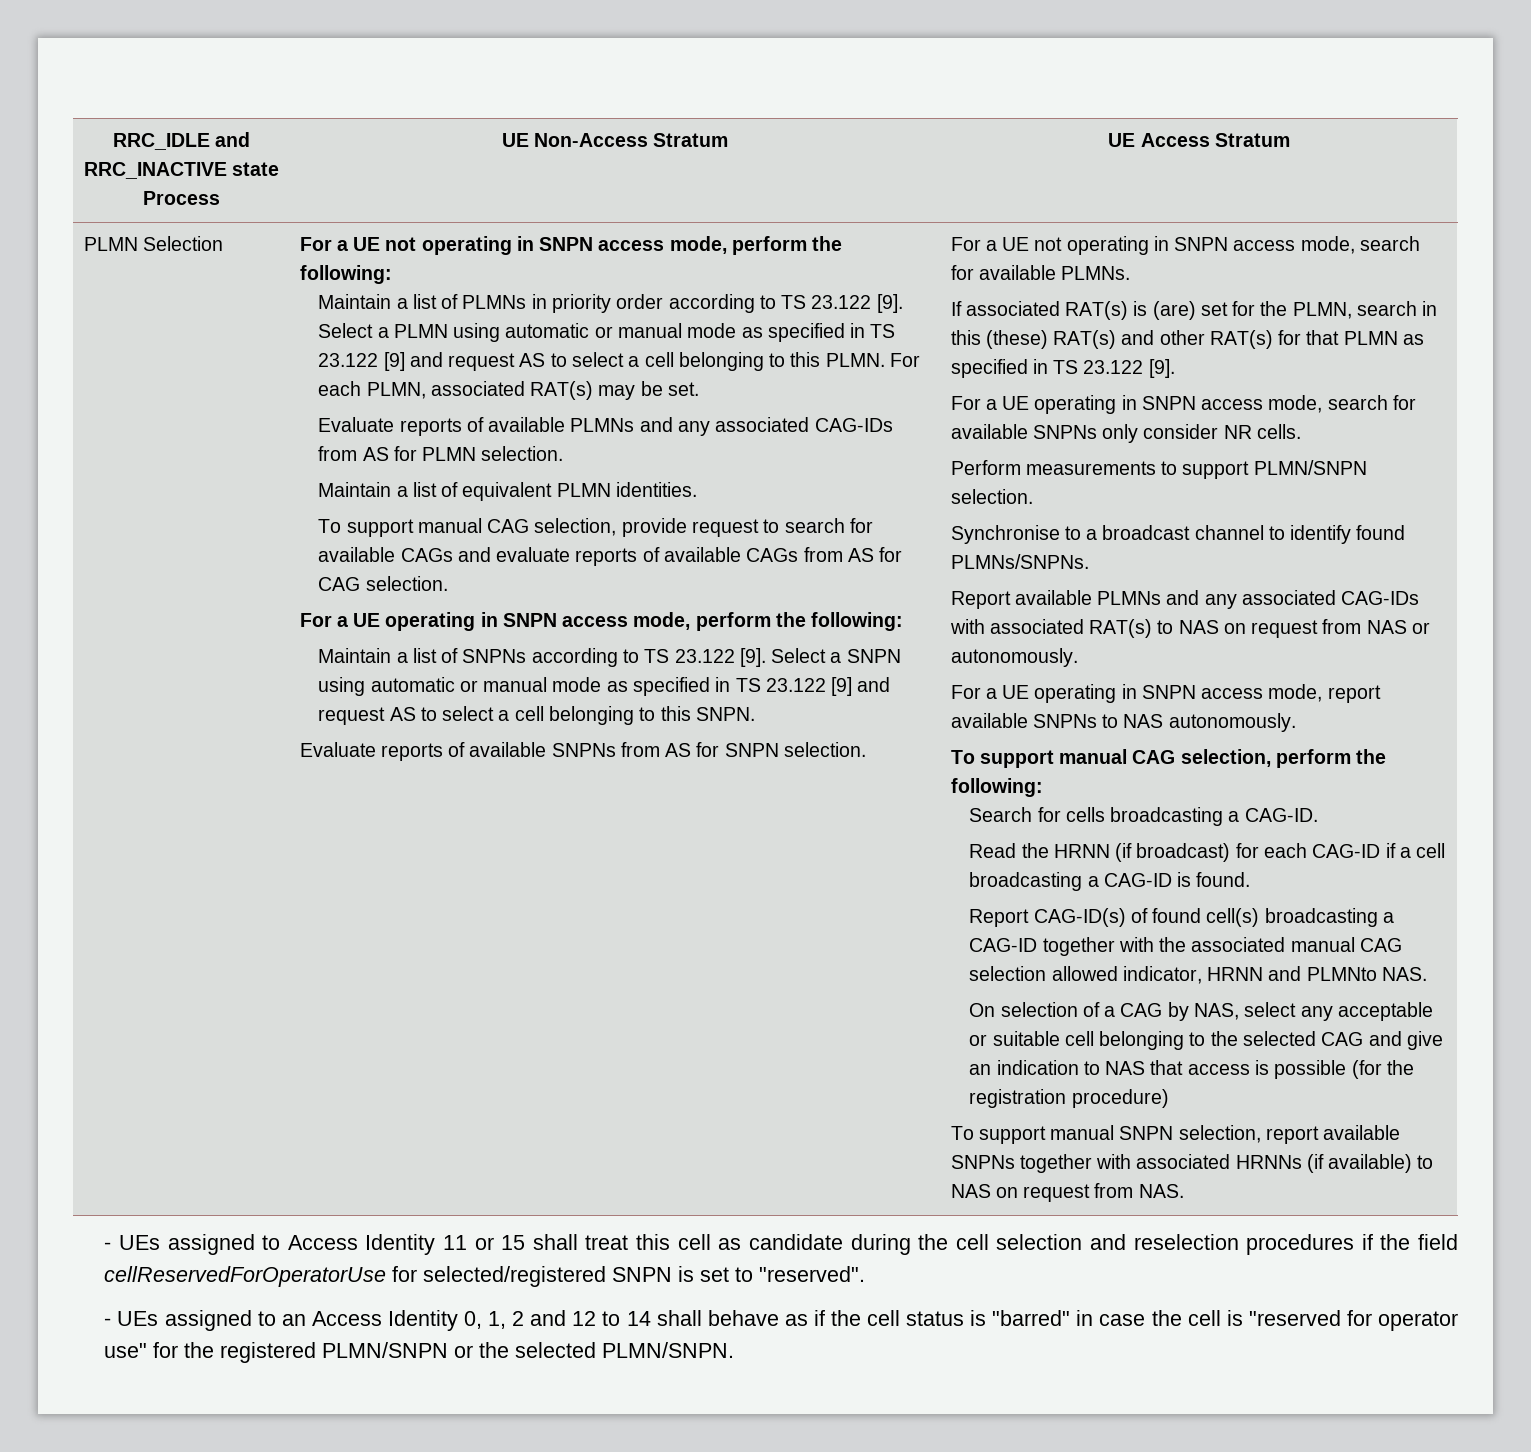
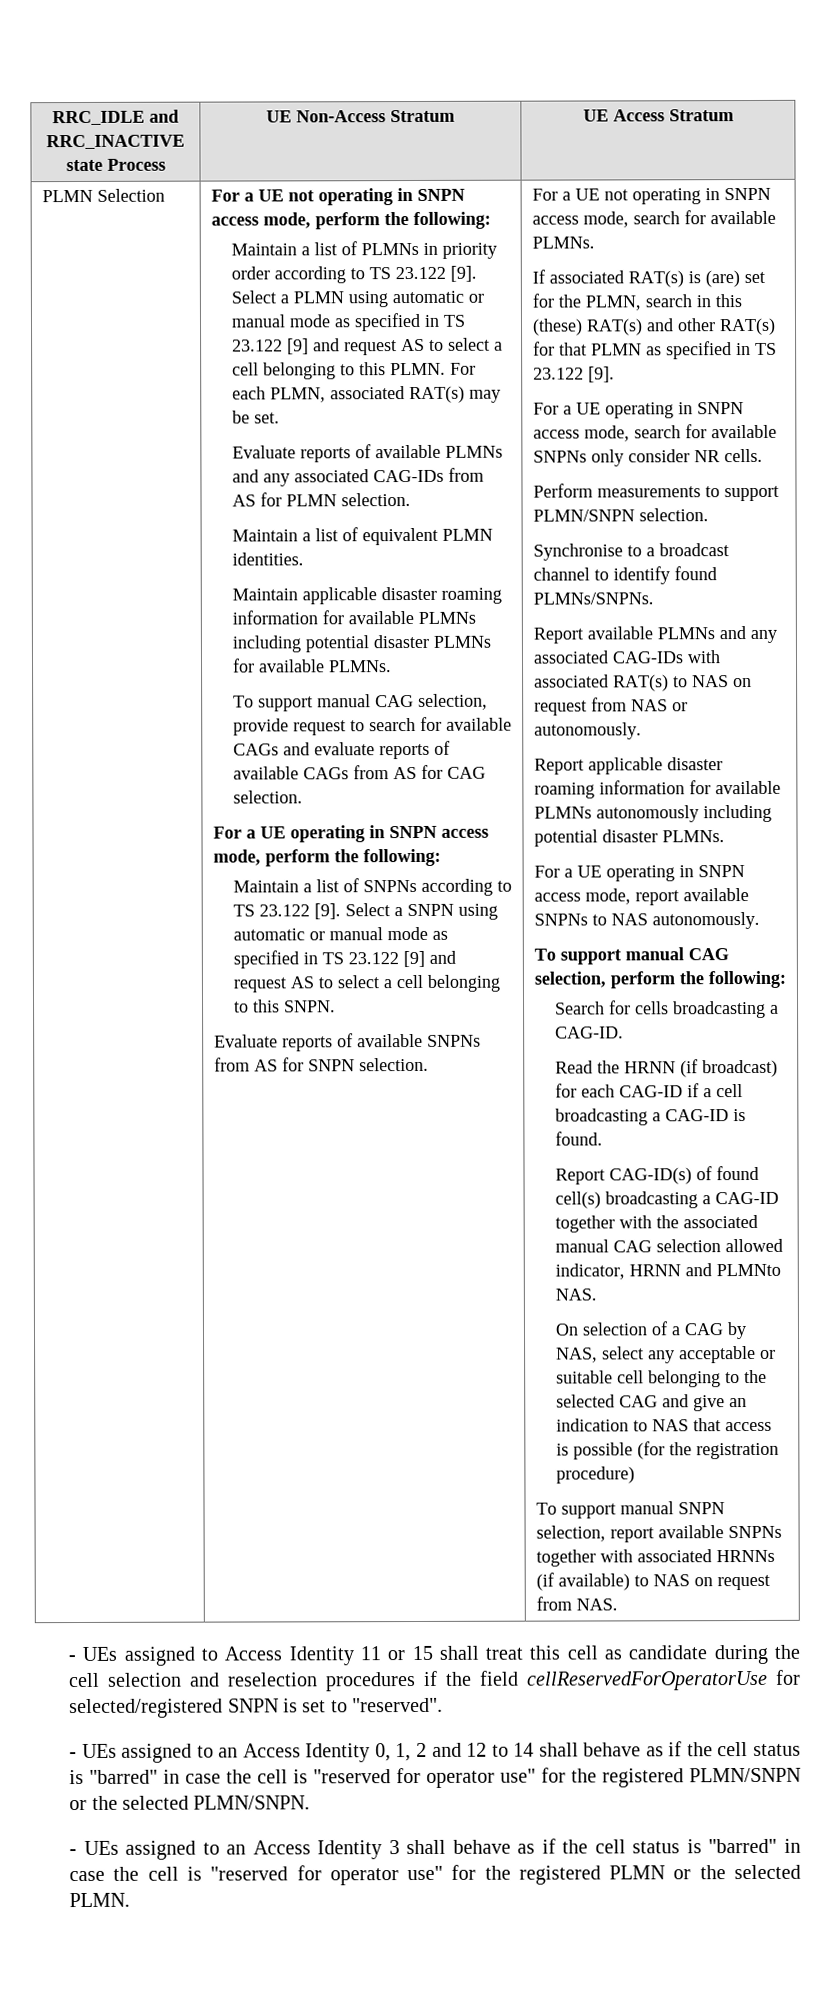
+ Maintain applicable disaster roaming information for available PLMNs including potential disaster PLMNs for available PLMNs.
+ Report applicable disaster roaming information for available PLMNs autonomously including potential disaster PLMNs.
+ - UEs assigned to an Access Identity 3 shall behave as if the cell status is "barred" in case the cell is "reserved for operator use" for the registered PLMN or the selected PLMN.

